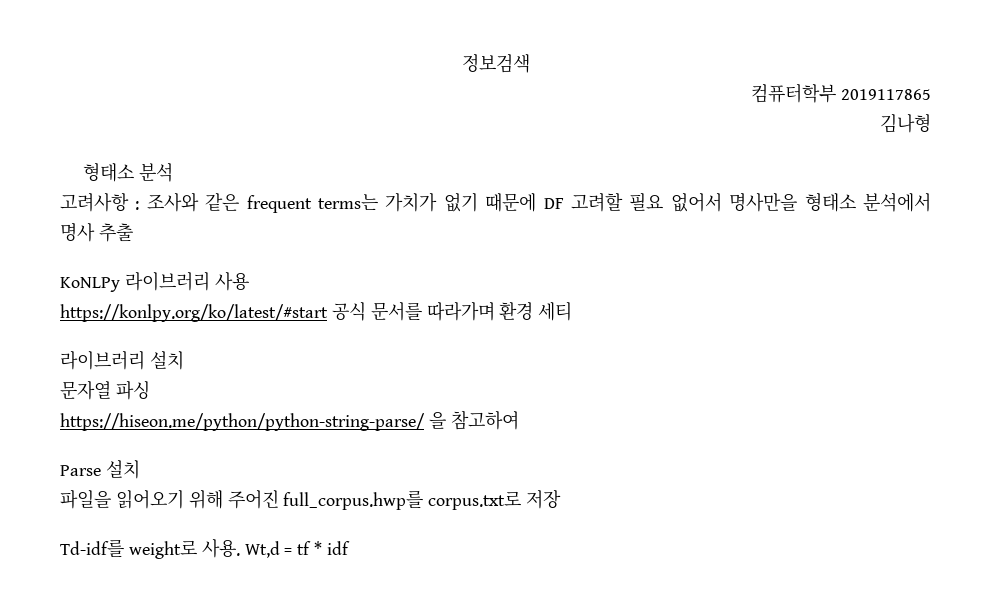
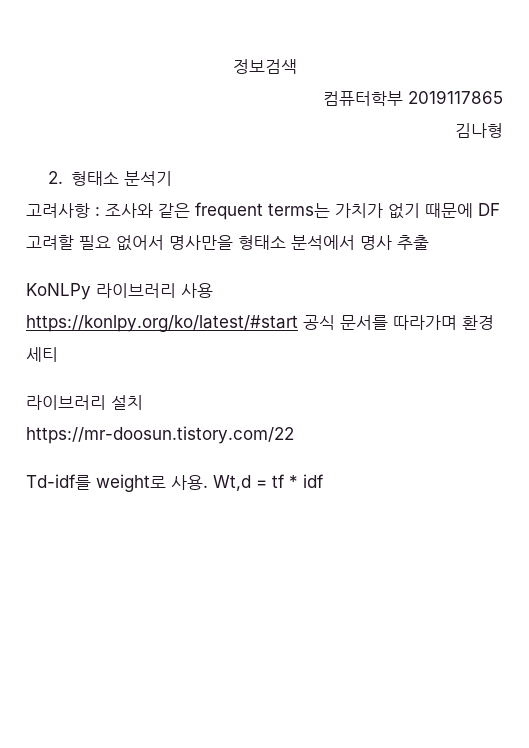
- 형태소 분석
+ 2. 형태소 분석기
- 문자열 파싱
- https://hiseon.me/python/python-string-parse/ 을 참고하여
- Parse 설치
- 파일을 읽어오기 위해 주어진 full_corpus.hwp를 corpus.txt로 저장
+ https://mr-doosun.tistory.com/22

